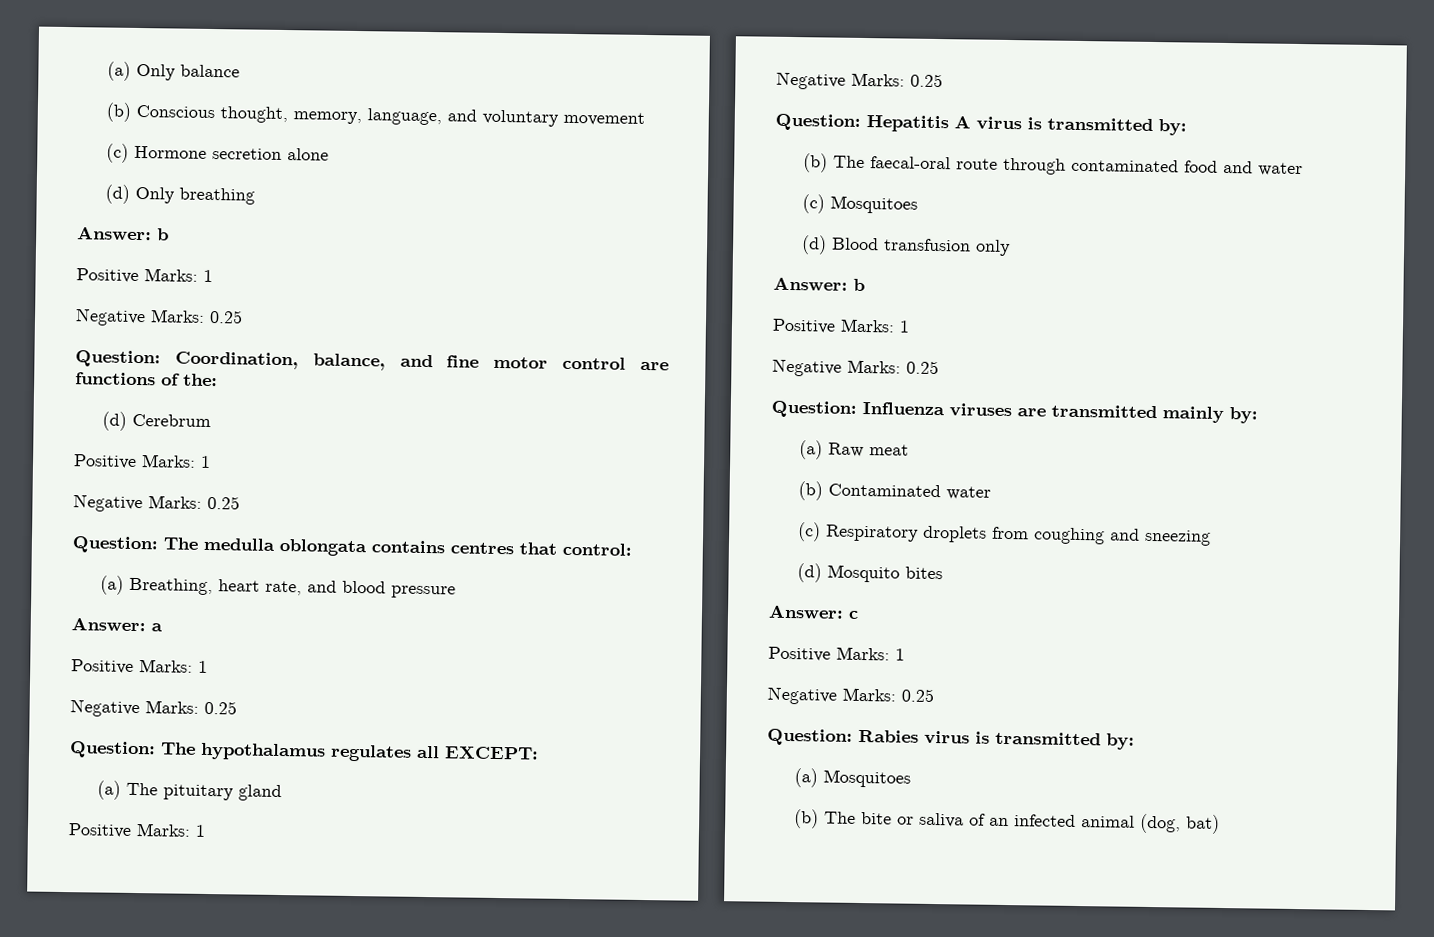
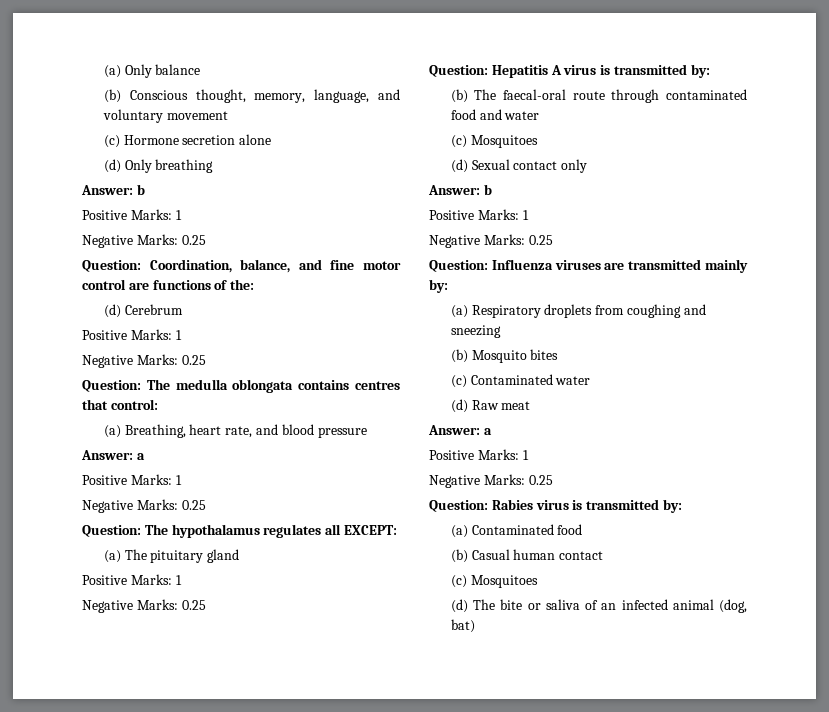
- (d) Blood transfusion only
+ (d) Sexual contact only
- (a) Raw meat
- (b) Contaminated water
- (c) Respiratory droplets from coughing and sneezing
+ (a) Respiratory droplets from coughing and sneezing
- (d) Mosquito bites
+ (b) Mosquito bites
- Answer: c
+ (c) Contaminated water
+ (d) Raw meat
+ Answer: a
- (a) Mosquitoes
- (b) The bite or saliva of an infected animal (dog, bat)
+ (a) Contaminated food
+ (b) Casual human contact
+ (c) Mosquitoes
+ (d) The bite or saliva of an infected animal (dog, bat)

